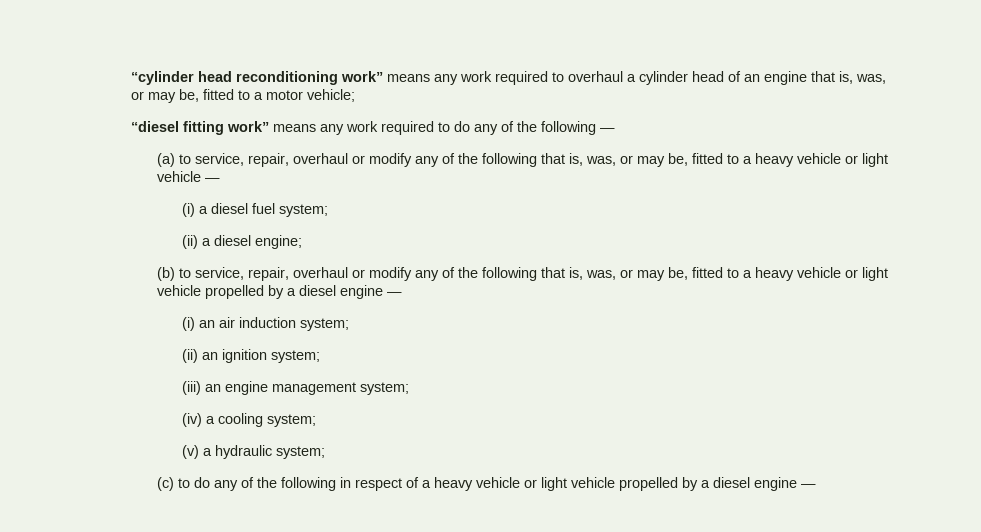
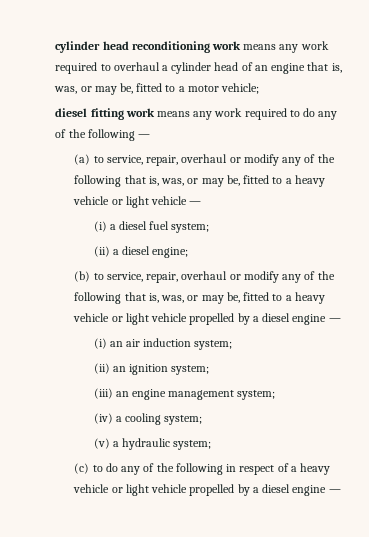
- “cylinder head reconditioning work” means any work required to overhaul a cylinder head of an engine that is, was, or may be, fitted to a motor vehicle;
+ cylinder head reconditioning work means any work required to overhaul a cylinder head of an engine that is, was, or may be, fitted to a motor vehicle;
- “diesel fitting work” means any work required to do any of the following —
+ diesel fitting work means any work required to do any of the following —

